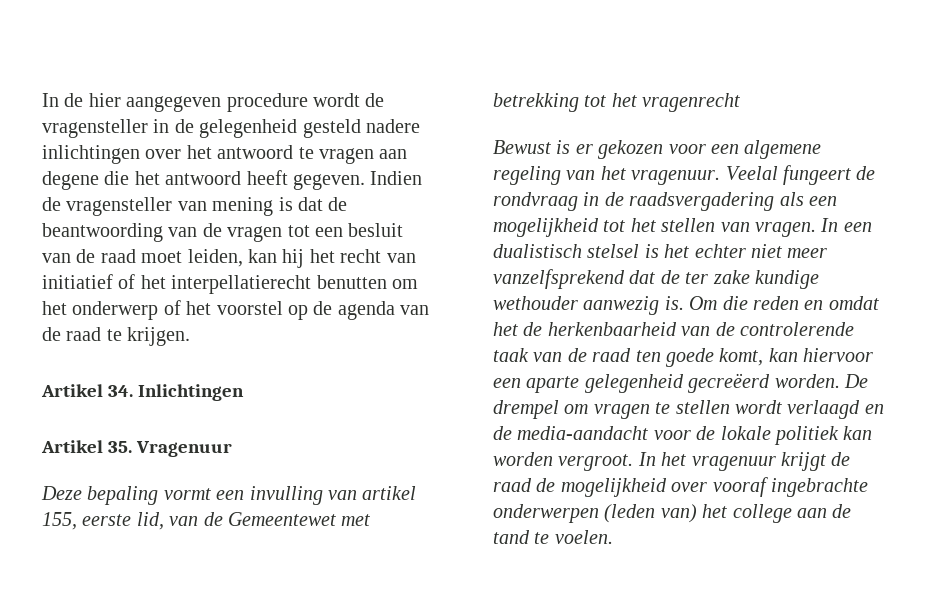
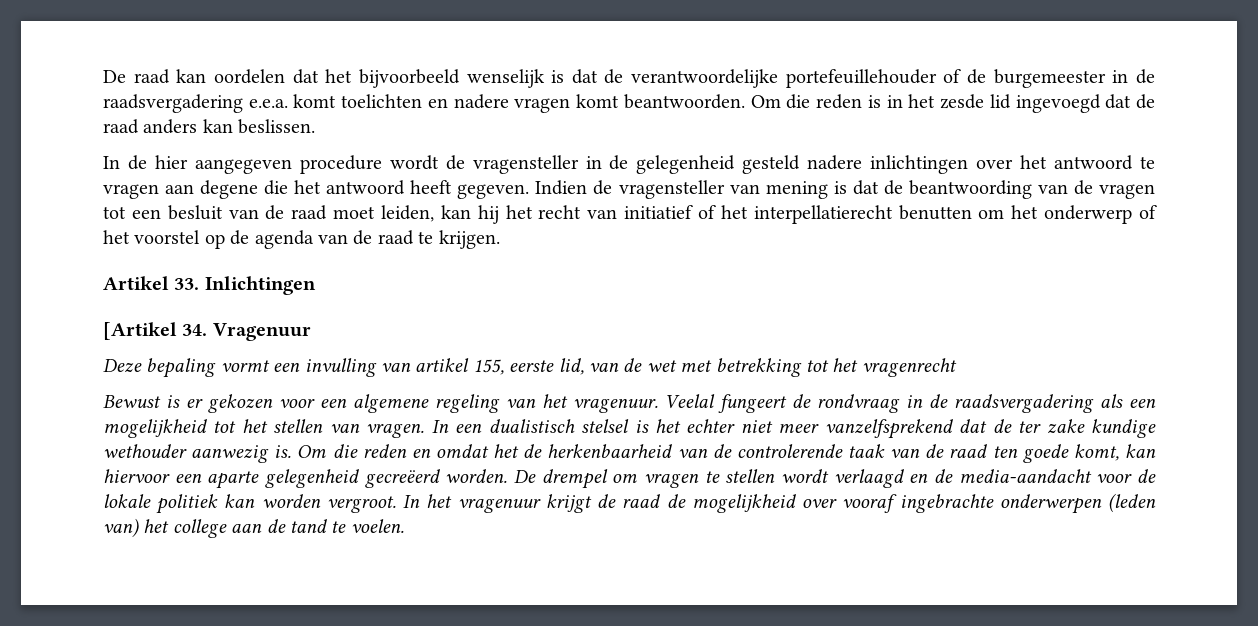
+ De raad kan oordelen dat het bijvoorbeeld wenselijk is dat de verantwoordelijke portefeuillehouder of de burgemeester in de raadsvergadering e.e.a. komt toelichten en nadere vragen komt beantwoorden. Om die reden is in het zesde lid ingevoegd dat de raad anders kan beslissen.
- Artikel 34. Inlichtingen
+ Artikel 33. Inlichtingen
- Artikel 35. Vragenuur
+ [Artikel 34. Vragenuur
- Deze bepaling vormt een invulling van artikel 155, eerste lid, van de Gemeentewet met betrekking tot het vragenrecht
+ Deze bepaling vormt een invulling van artikel 155, eerste lid, van de wet met betrekking tot het vragenrecht

